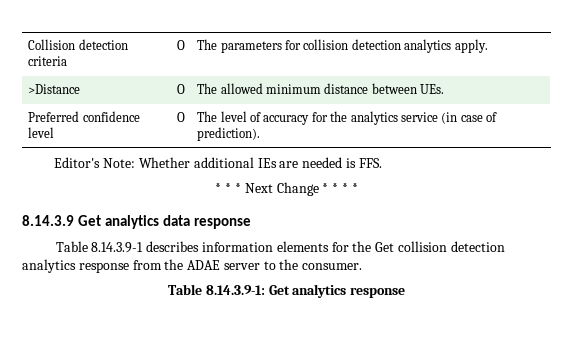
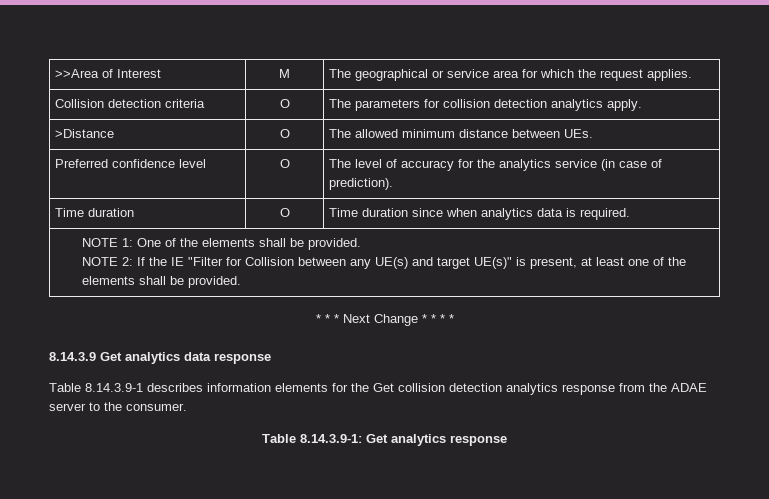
+ >>Area of Interest | M | The geographical or service area for which the request applies.
- Editor's Note: Whether additional IEs are needed is FFS.
+ Time duration | O | Time duration since when analytics data is required.
+ NOTE 1: One of the elements shall be provided.
+ NOTE 2: If the IE "Filter for Collision between any UE(s) and target UE(s)" is present, at least one of the elements shall be provided.

